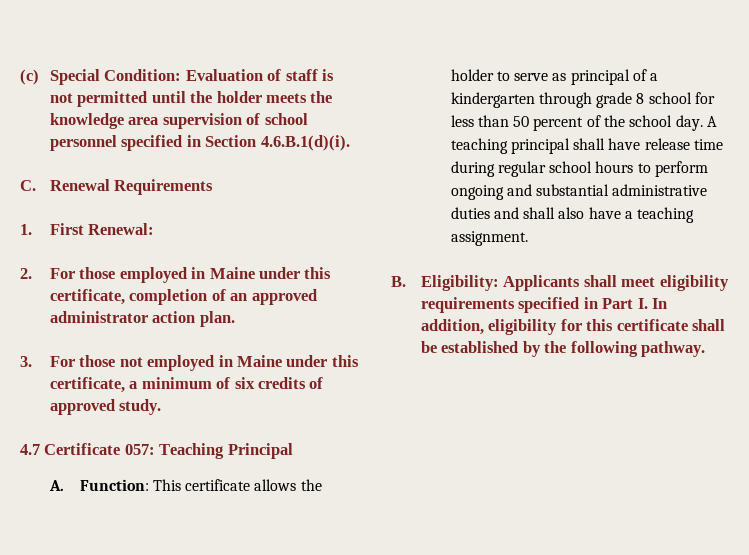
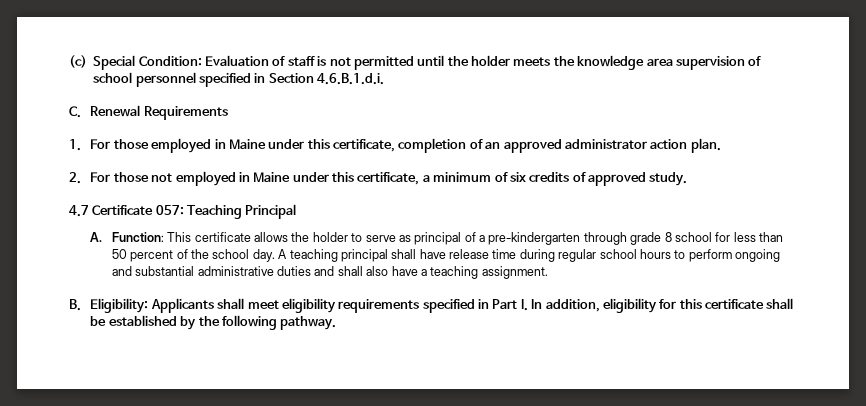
- (c) Special Condition: Evaluation of staff is not permitted until the holder meets the knowledge area supervision of school personnel specified in Section 4.6.B.1(d)(i).
+ (c) Special Condition: Evaluation of staff is not permitted until the holder meets the knowledge area supervision of school personnel specified in Section 4.6.B.1.d.i.
- 1. First Renewal:
- 2. For those employed in Maine under this certificate, completion of an approved administrator action plan.
+ 1. For those employed in Maine under this certificate, completion of an approved administrator action plan.
- 3. For those not employed in Maine under this certificate, a minimum of six credits of approved study.
+ 2. For those not employed in Maine under this certificate, a minimum of six credits of approved study.
- A. Function: This certificate allows the holder to serve as principal of a kindergarten through grade 8 school for less than 50 percent of the school day.
+ A. Function: This certificate allows the holder to serve as principal of a pre-kindergarten through grade 8 school for less than 50 percent of the school day.

